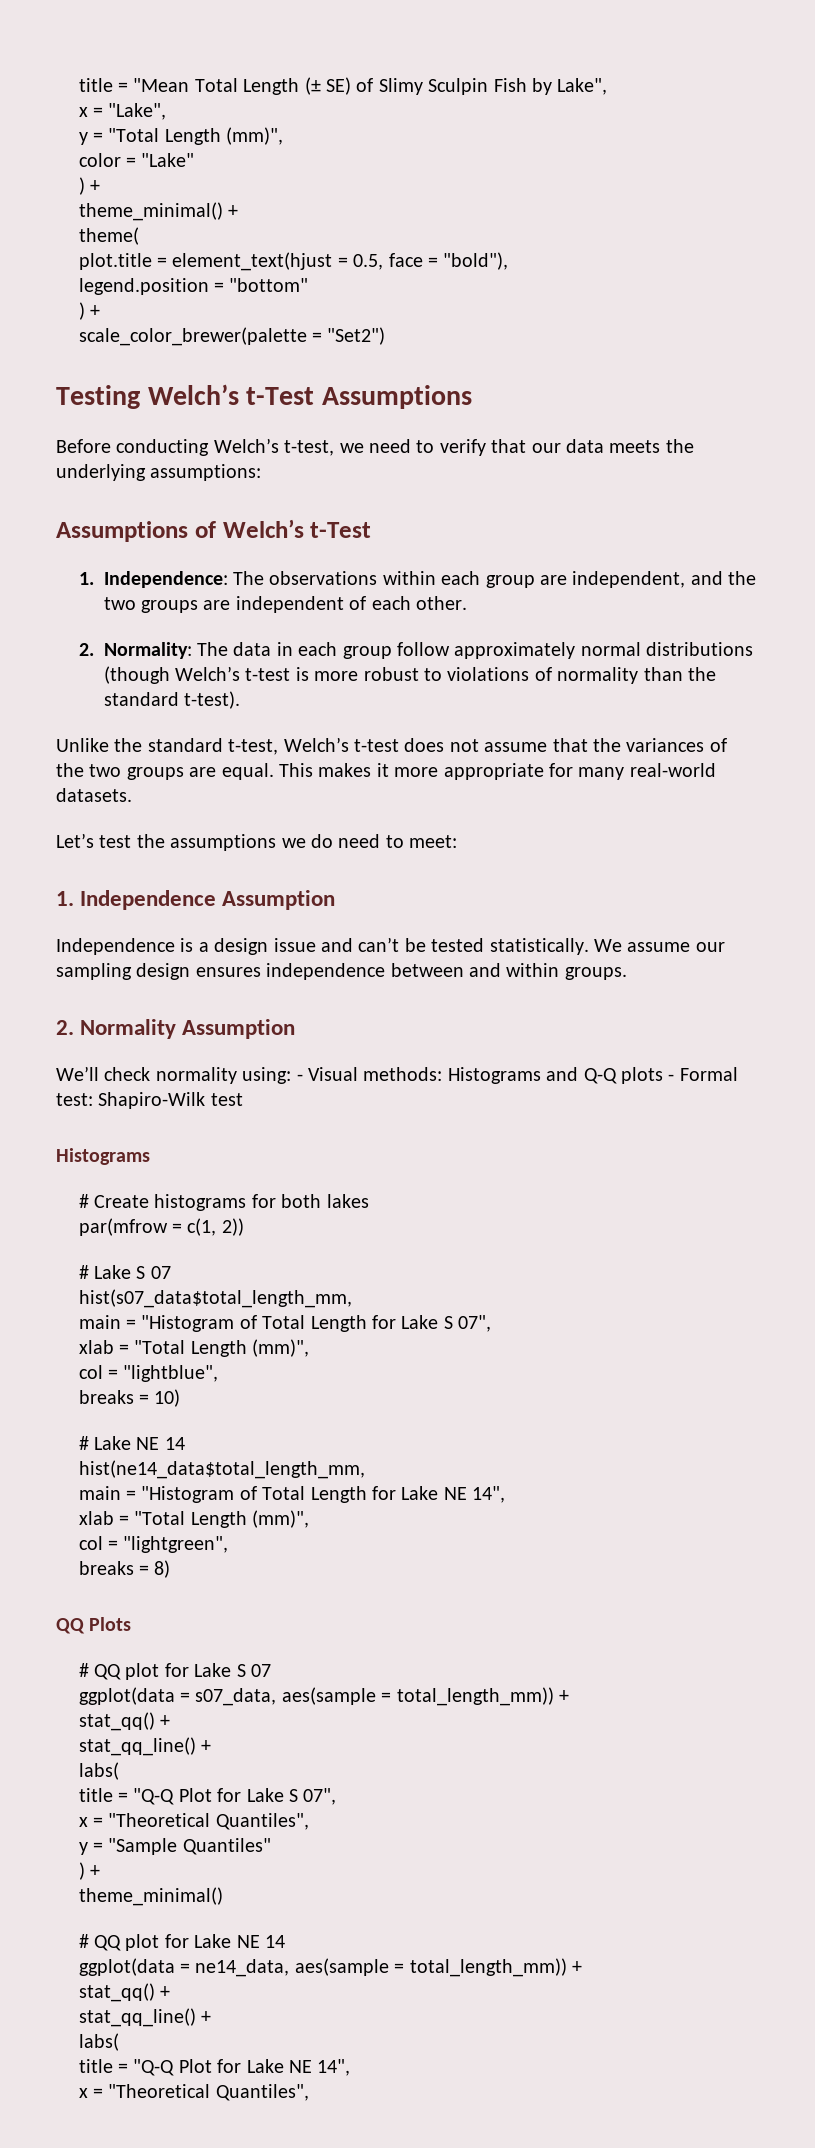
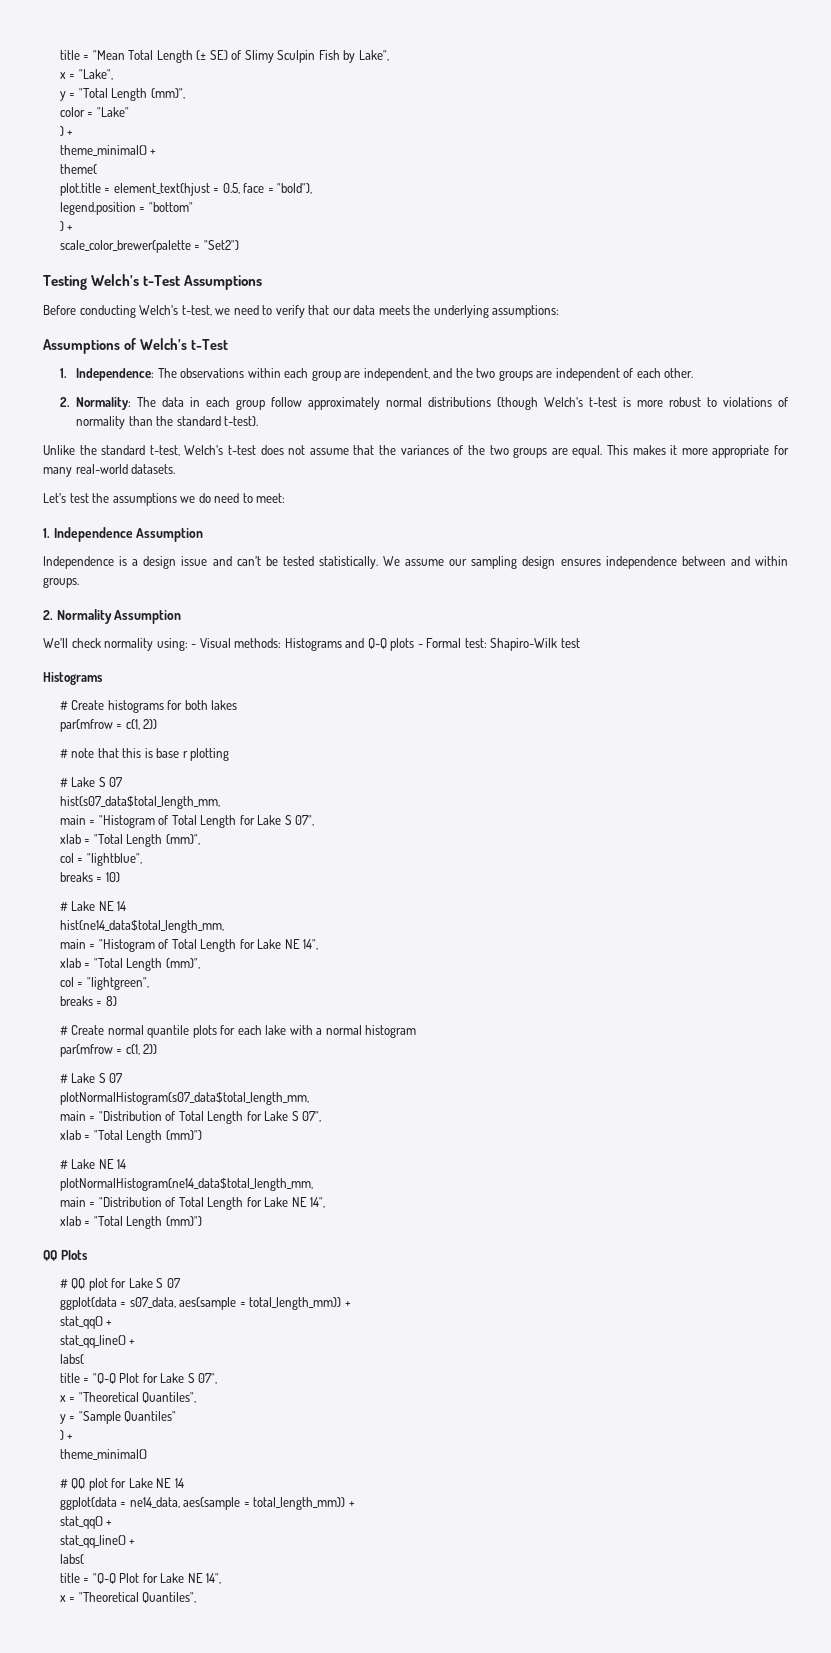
+ # note that this is base r plotting
+ # Create normal quantile plots for each lake with a normal histogram
+ par(mfrow = c(1, 2))
+ # Lake S 07
+ plotNormalHistogram(s07_data$total_length_mm,
+ main = "Distribution of Total Length for Lake S 07",
+ xlab = "Total Length (mm)")
+ # Lake NE 14
+ plotNormalHistogram(ne14_data$total_length_mm,
+ main = "Distribution of Total Length for Lake NE 14",
+ xlab = "Total Length (mm)")

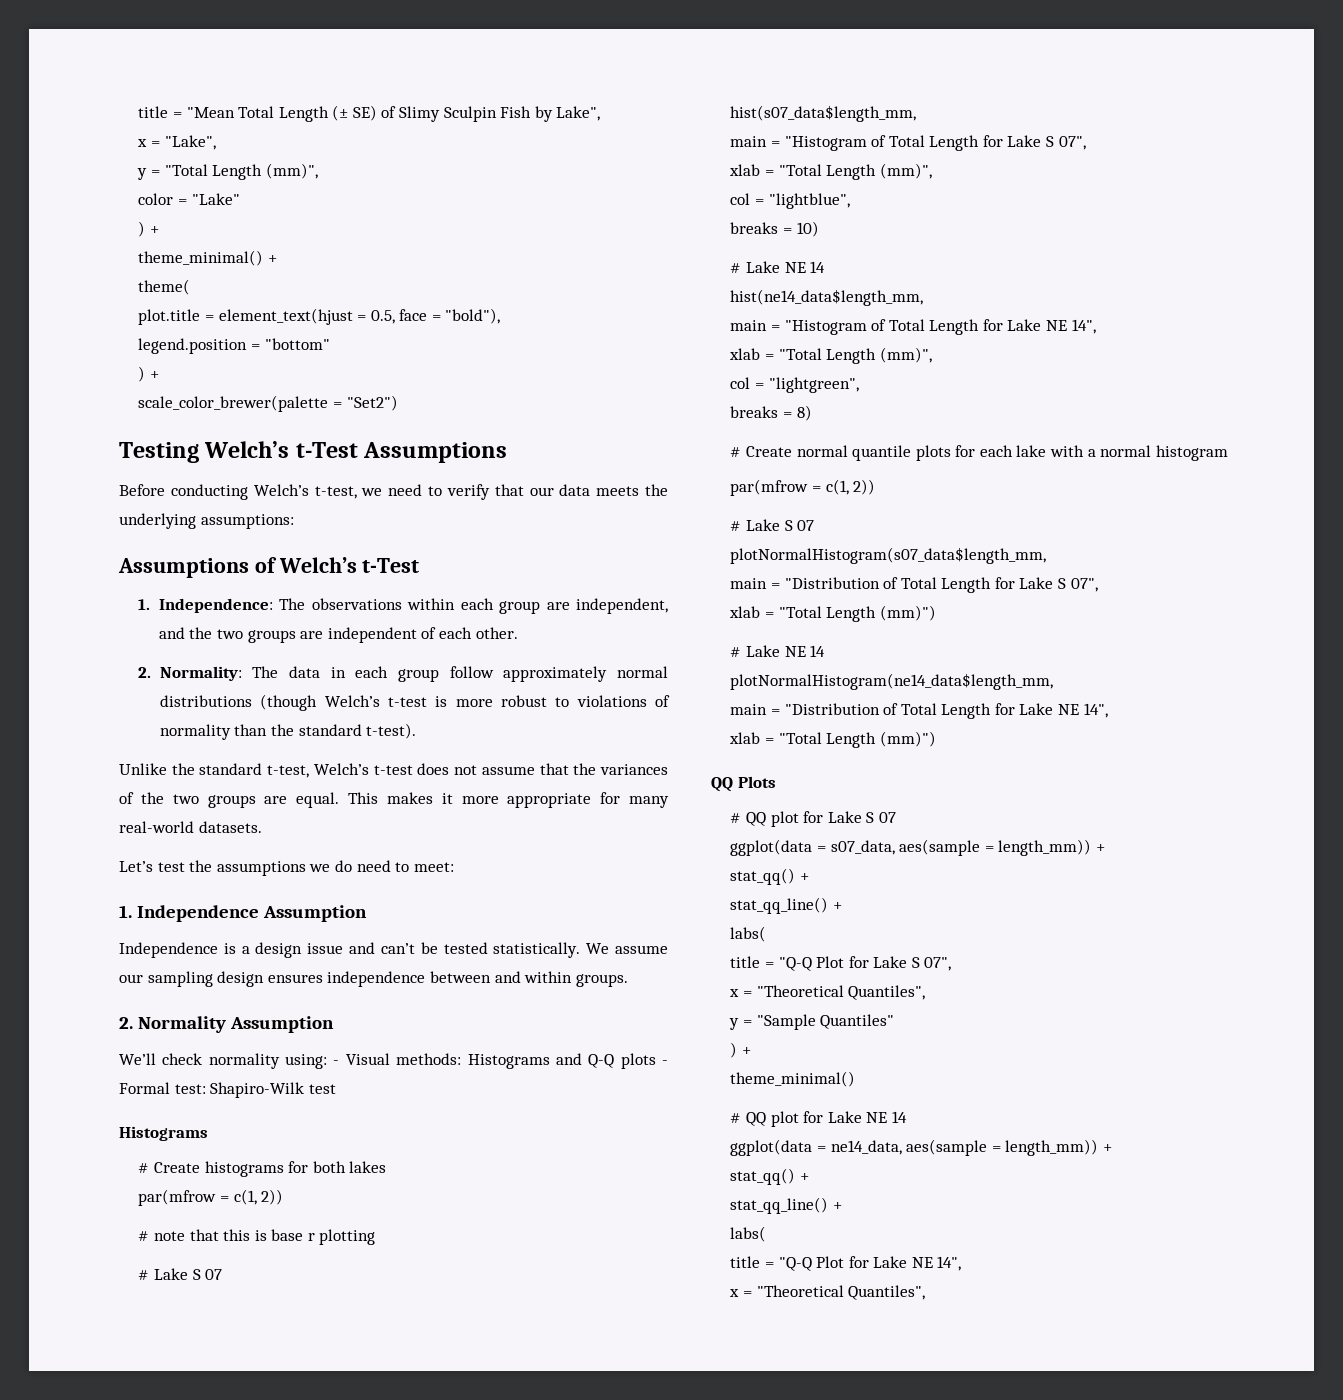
- hist(s07_data$total_length_mm,
+ hist(s07_data$length_mm,
- hist(ne14_data$total_length_mm,
+ hist(ne14_data$length_mm,
- plotNormalHistogram(s07_data$total_length_mm,
+ plotNormalHistogram(s07_data$length_mm,
- plotNormalHistogram(ne14_data$total_length_mm,
+ plotNormalHistogram(ne14_data$length_mm,
- ggplot(data = s07_data, aes(sample = total_length_mm)) +
+ ggplot(data = s07_data, aes(sample = length_mm)) +
- ggplot(data = ne14_data, aes(sample = total_length_mm)) +
+ ggplot(data = ne14_data, aes(sample = length_mm)) +

